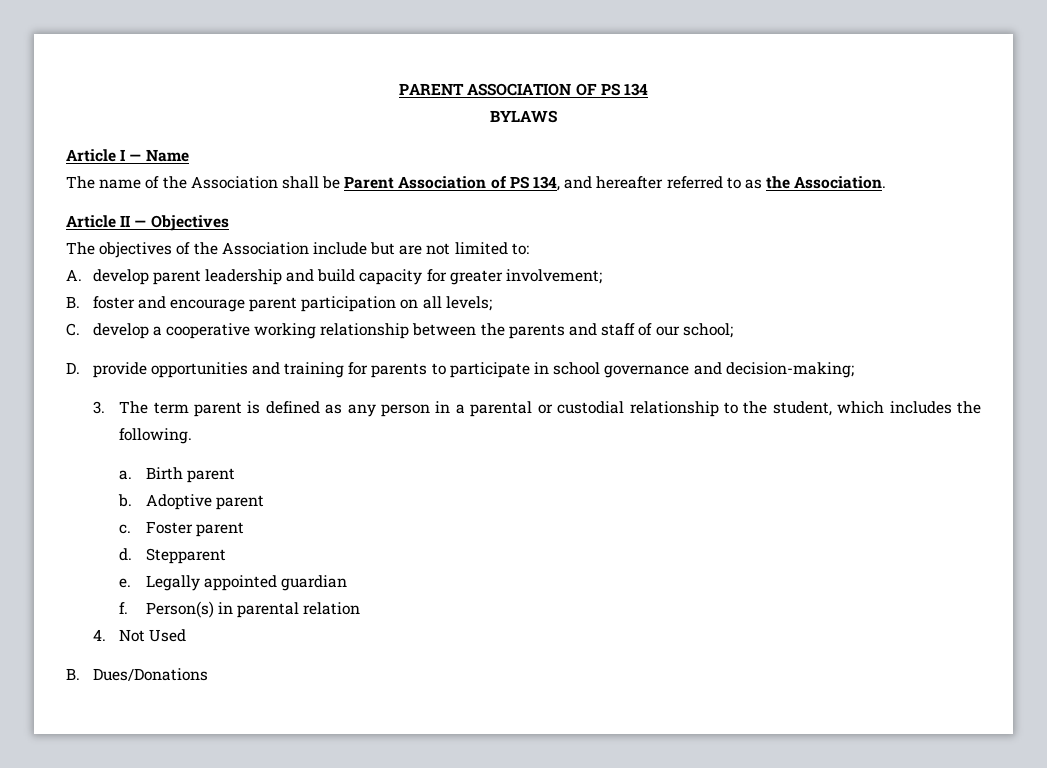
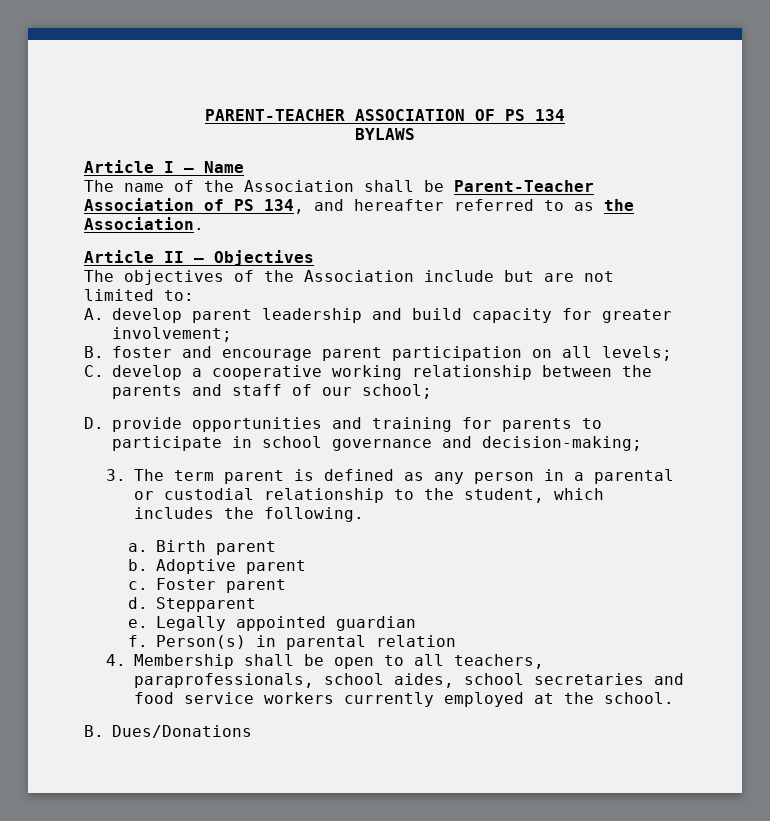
- PARENT ASSOCIATION OF PS 134
+ PARENT-TEACHER ASSOCIATION OF PS 134
- The name of the Association shall be Parent Association of PS 134, and hereafter referred to as the Association.
+ The name of the Association shall be Parent-Teacher Association of PS 134, and hereafter referred to as the Association.
- 4. Not Used
+ 4. Membership shall be open to all teachers, paraprofessionals, school aides, school secretaries and food service workers currently employed at the school.

